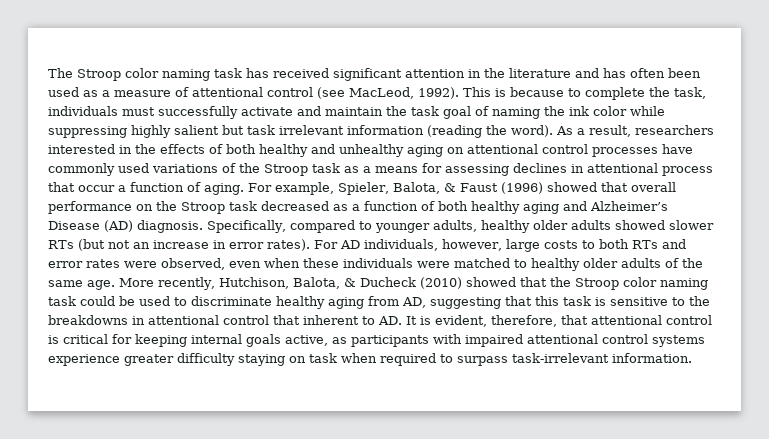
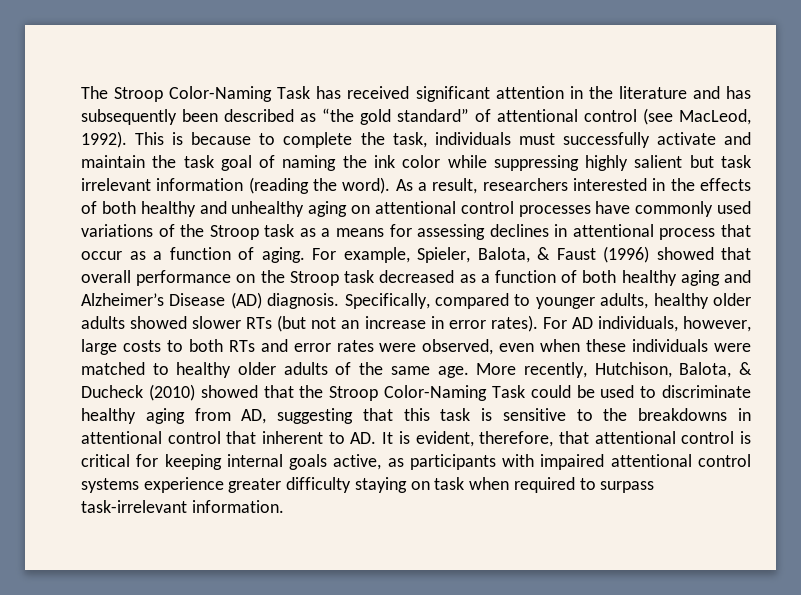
- The Stroop color naming task has received significant attention in the literature and has often been used as a measure of attentional control (see MacLeod, 1992).
+ The Stroop Color-Naming Task has received significant attention in the literature and has subsequently been described as “the gold standard” of attentional control (see MacLeod, 1992).
- As a result, researchers interested in the effects of both healthy and unhealthy aging on attentional control processes have commonly used variations of the Stroop task as a means for assessing declines in attentional process that occur a function of aging.
+ As a result, researchers interested in the effects of both healthy and unhealthy aging on attentional control processes have commonly used variations of the Stroop task as a means for assessing declines in attentional process that occur as a function of aging.
- More recently, Hutchison, Balota, & Ducheck (2010) showed that the Stroop color naming task could be used to discriminate healthy aging from AD, suggesting that this task is sensitive to the breakdowns in attentional control that inherent to AD. It is evident, therefore, that attentional control is critical for keeping internal goals active, as participants with impaired attentional control systems experience greater difficulty staying on task when required to surpass task-irrelevant information.
+ More recently, Hutchison, Balota, & Ducheck (2010) showed that the Stroop Color-Naming Task could be used to discriminate healthy aging from AD, suggesting that this task is sensitive to the breakdowns in attentional control that inherent to AD. It is evident, therefore, that attentional control is critical for keeping internal goals active, as participants with impaired attentional control systems experience greater difficulty staying on task when required to surpass task-irrelevant information.

